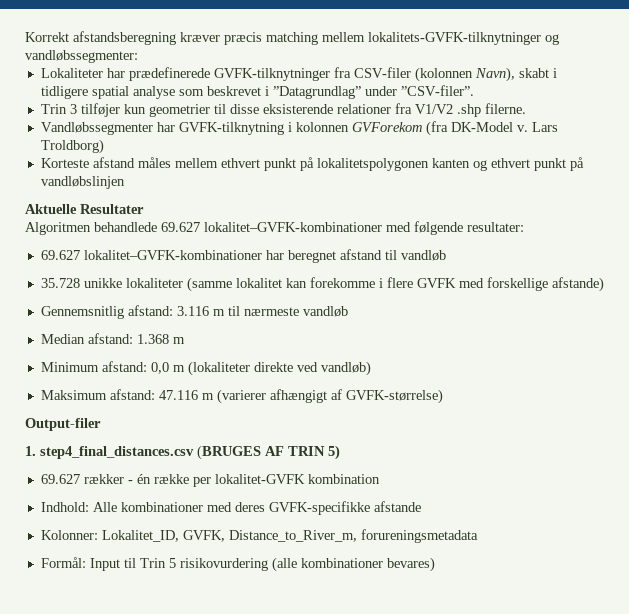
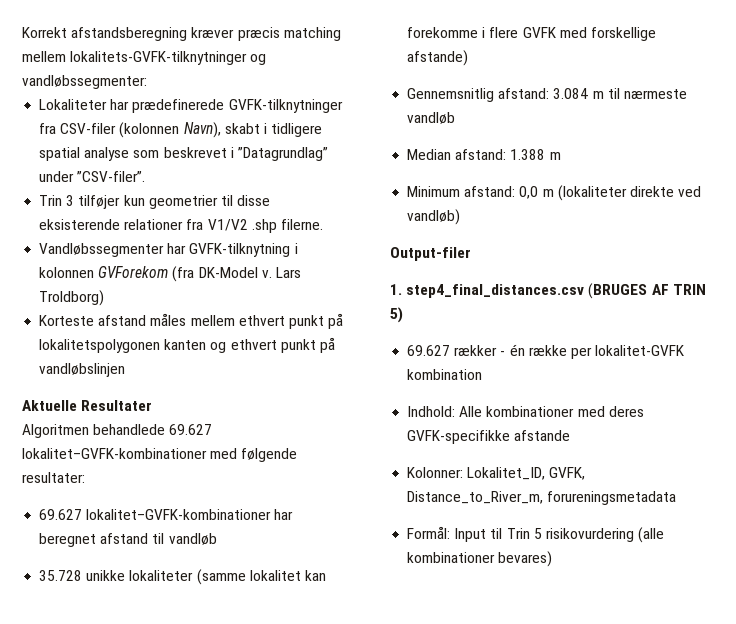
- Gennemsnitlig afstand: 3.116 m til nærmeste vandløb
+ Gennemsnitlig afstand: 3.084 m til nærmeste vandløb
- Median afstand: 1.368 m
+ Median afstand: 1.388 m
- Maksimum afstand: 47.116 m (varierer afhængigt af GVFK-størrelse)

